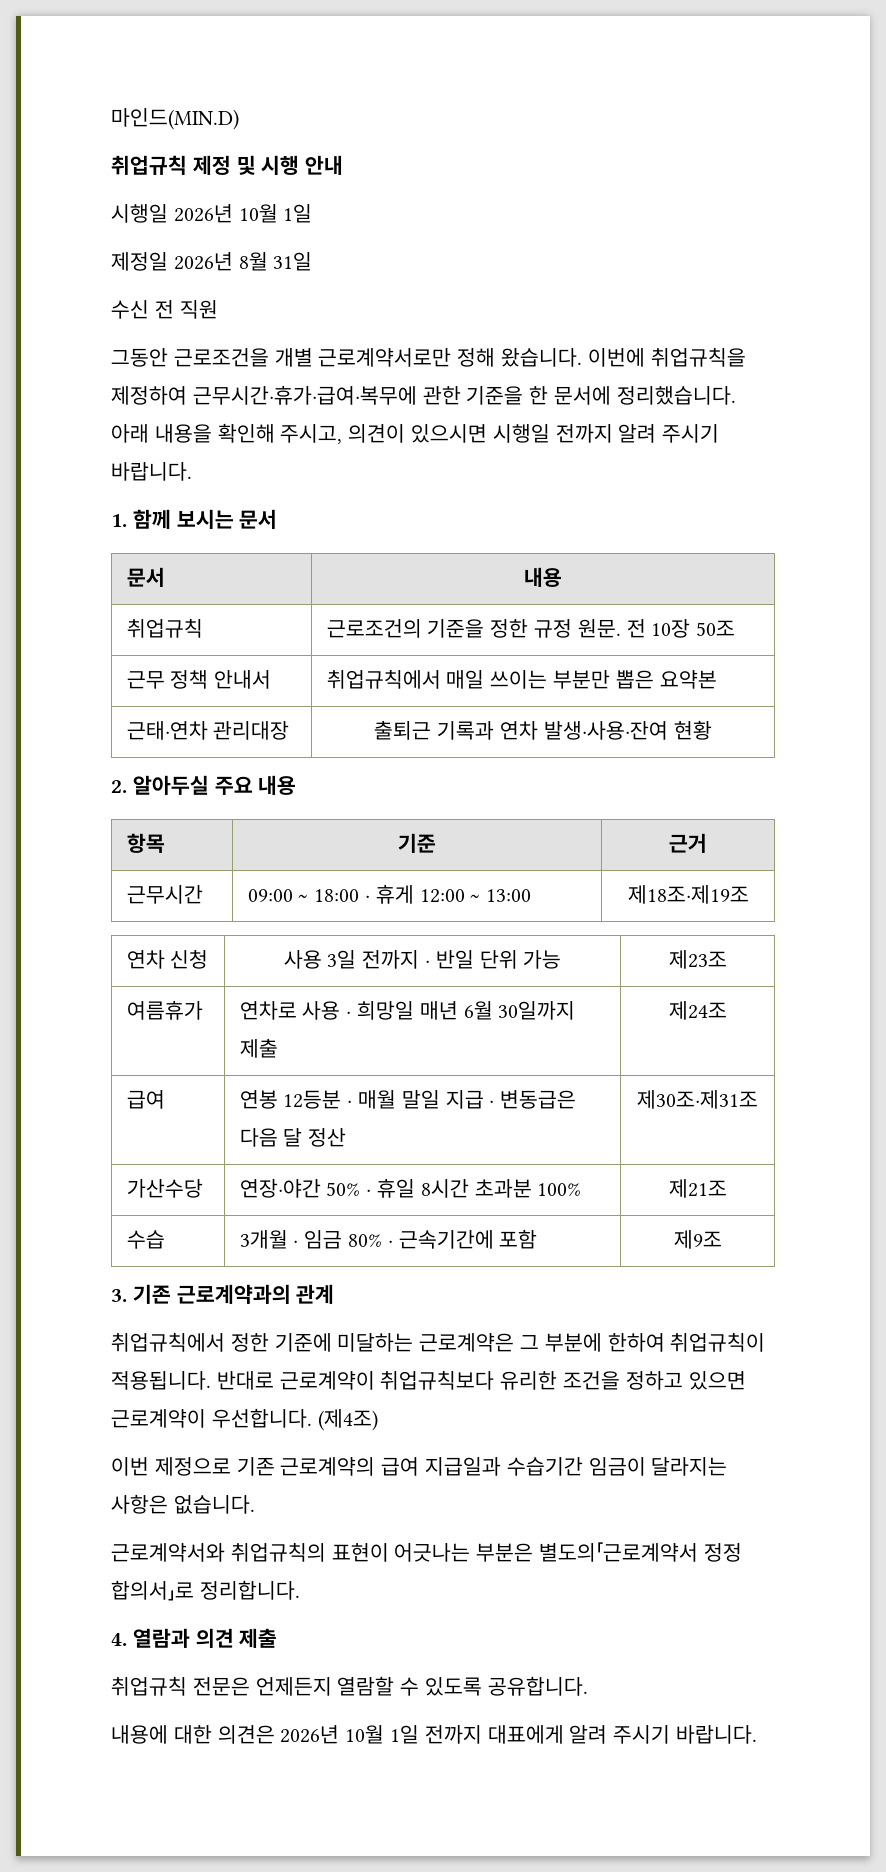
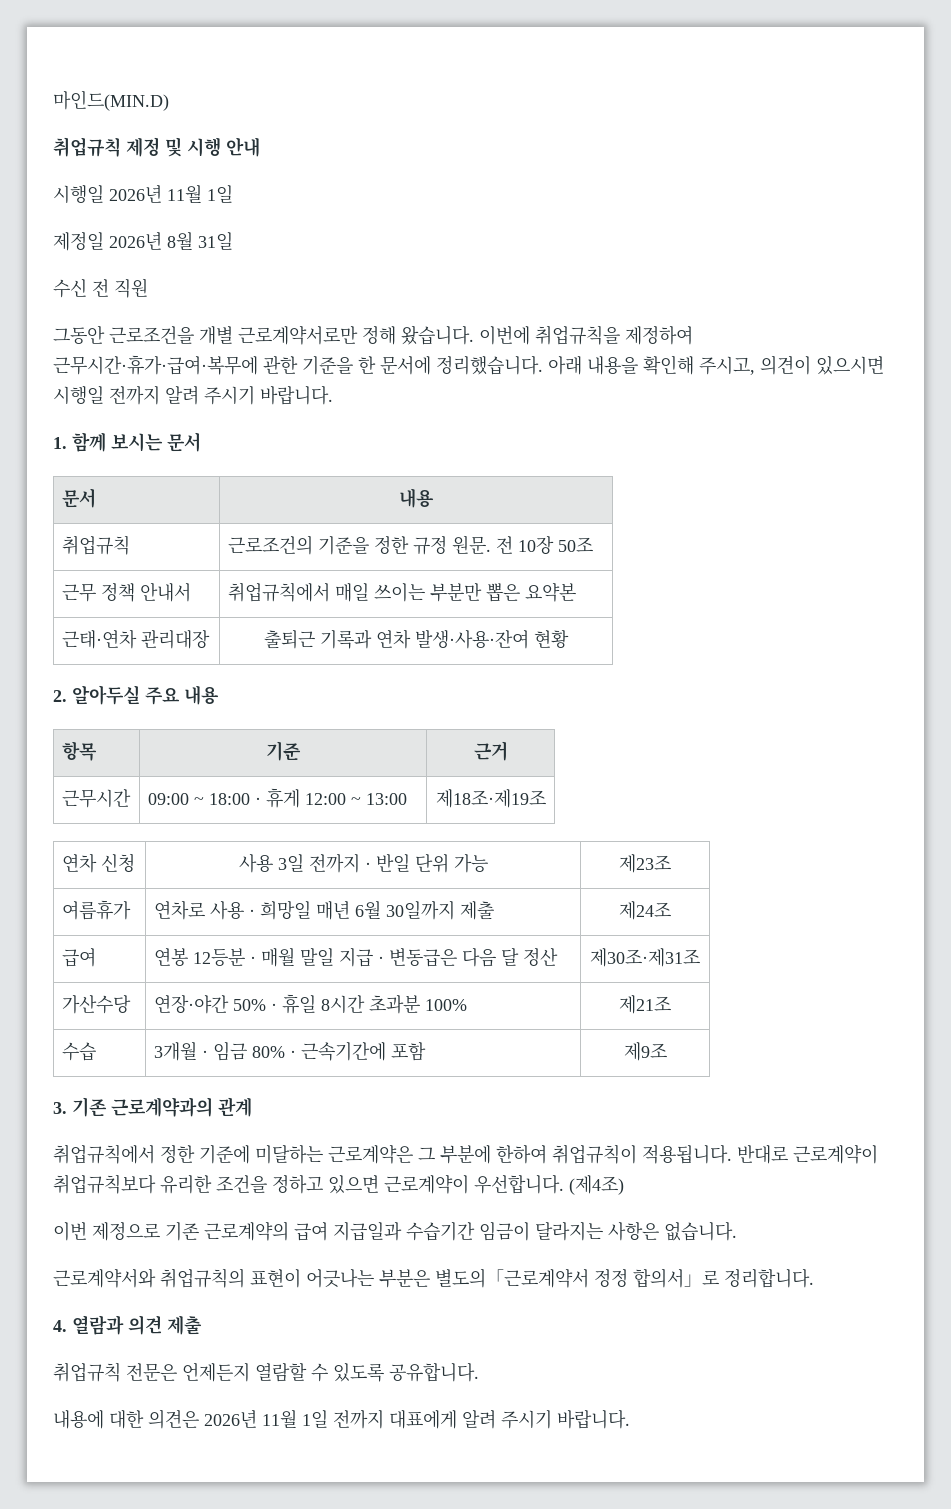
- 시행일 2026년 10월 1일
+ 시행일 2026년 11월 1일
- 내용에 대한 의견은 2026년 10월 1일 전까지 대표에게 알려 주시기 바랍니다.
+ 내용에 대한 의견은 2026년 11월 1일 전까지 대표에게 알려 주시기 바랍니다.

